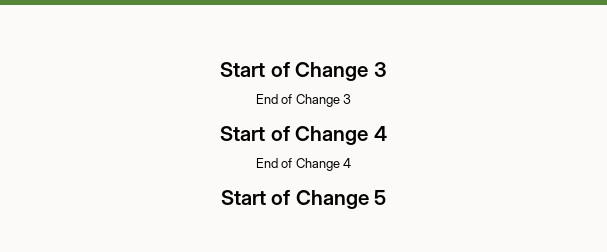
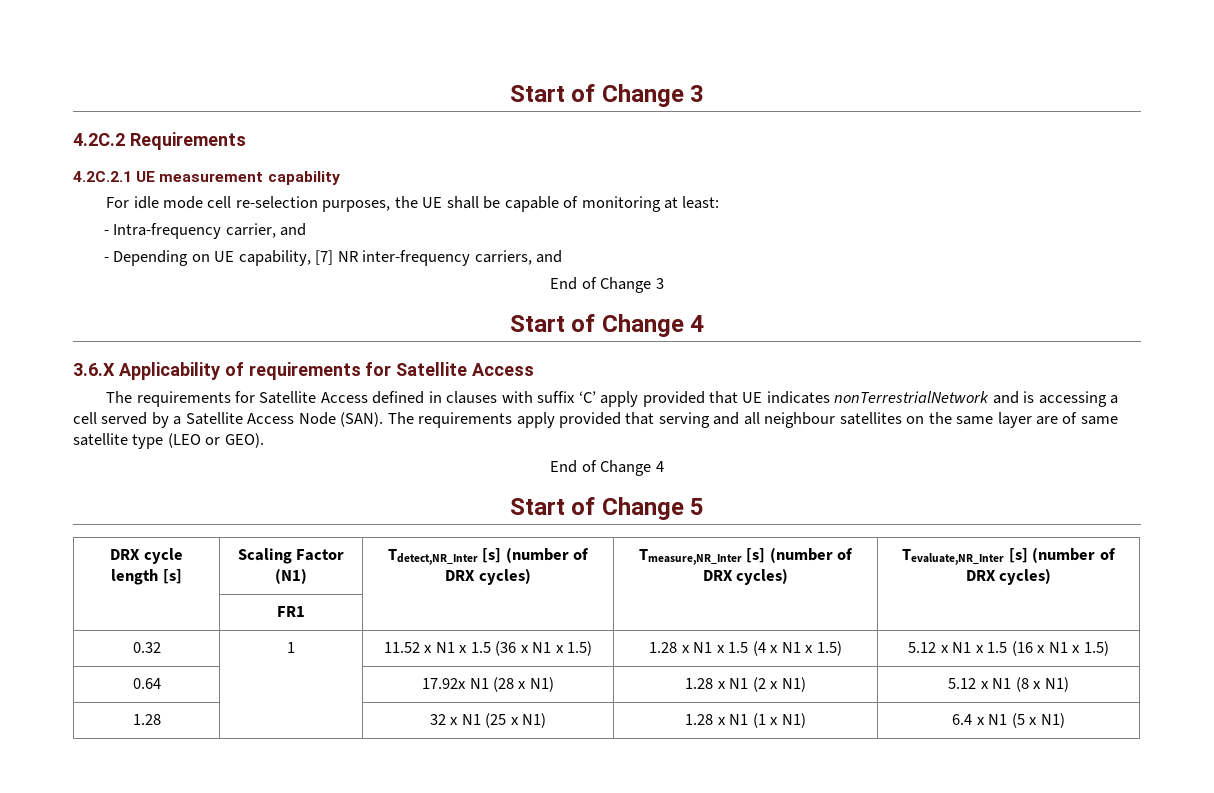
+ 4.2C.2 Requirements
+ 4.2C.2.1 UE measurement capability
+ For idle mode cell re-selection purposes, the UE shall be capable of monitoring at least:
+ - Intra-frequency carrier, and
+ - Depending on UE capability, [7] NR inter-frequency carriers, and
+ 3.6.X Applicability of requirements for Satellite Access
+ The requirements for Satellite Access defined in clauses with suffix ‘C’ apply provided that UE indicates nonTerrestrialNetwork and is accessing a cell served by a Satellite Access Node (SAN). The requirements apply provided that serving and all neighbour satellites on the same layer are of same satellite type (LEO or GEO).
+ DRX cycle length [s] | Scaling Factor (N1) | Tdetect,NR_Inter [s] (number of DRX cycles) | Tmeasure,NR_Inter [s] (number of DRX cycles) | Tevaluate,NR_Inter [s] (number of DRX cycles)
+ | FR1 | | |
+ 0.32 | 1 | 11.52 x N1 x 1.5 (36 x N1 x 1.5) | 1.28 x N1 x 1.5 (4 x N1 x 1.5) | 5.12 x N1 x 1.5 (16 x N1 x 1.5)
+ 0.64 | | 17.92x N1 (28 x N1) | 1.28 x N1 (2 x N1) | 5.12 x N1 (8 x N1)
+ 1.28 | | 32 x N1 (25 x N1) | 1.28 x N1 (1 x N1) | 6.4 x N1 (5 x N1)

